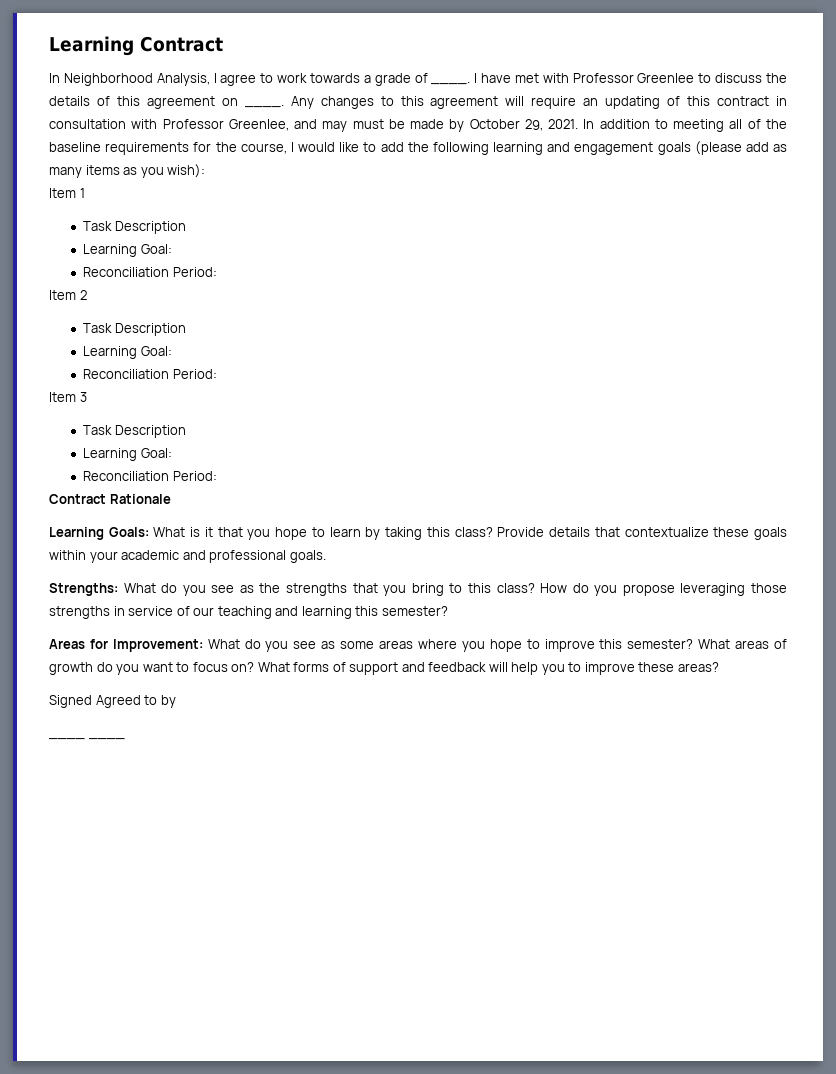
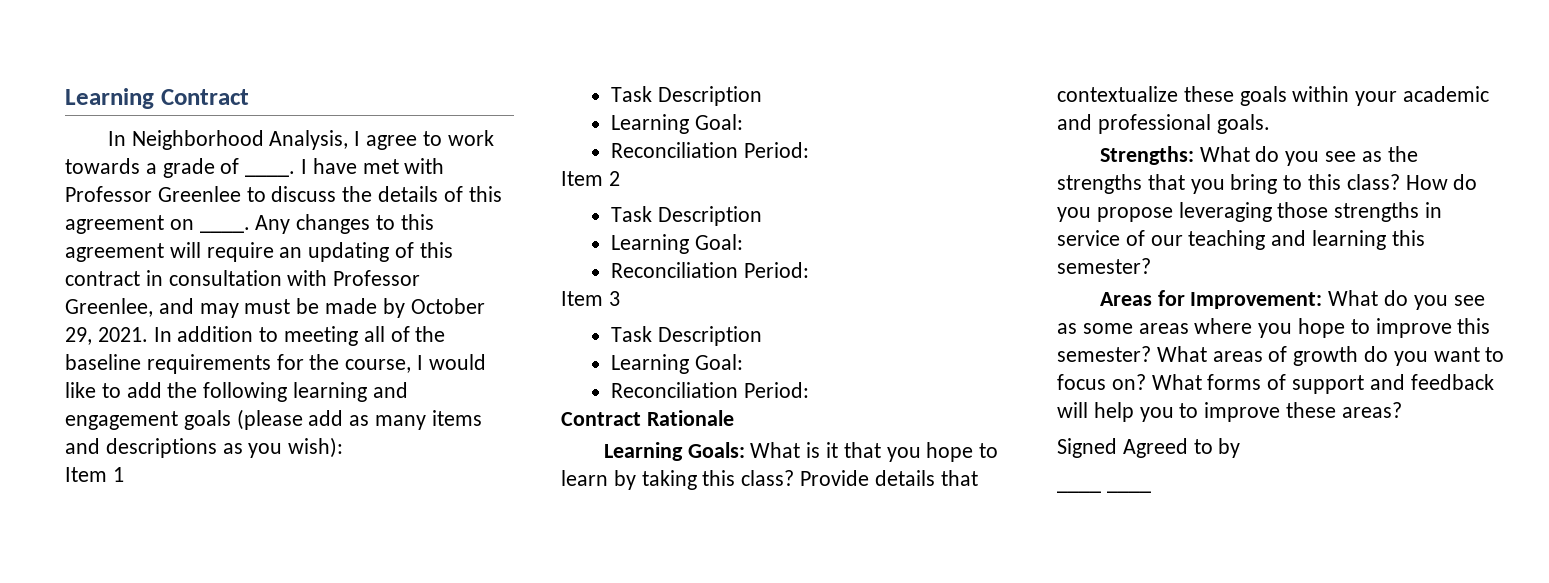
- In addition to meeting all of the baseline requirements for the course, I would like to add the following learning and engagement goals (please add as many items as you wish):
+ In addition to meeting all of the baseline requirements for the course, I would like to add the following learning and engagement goals (please add as many items and descriptions as you wish):

